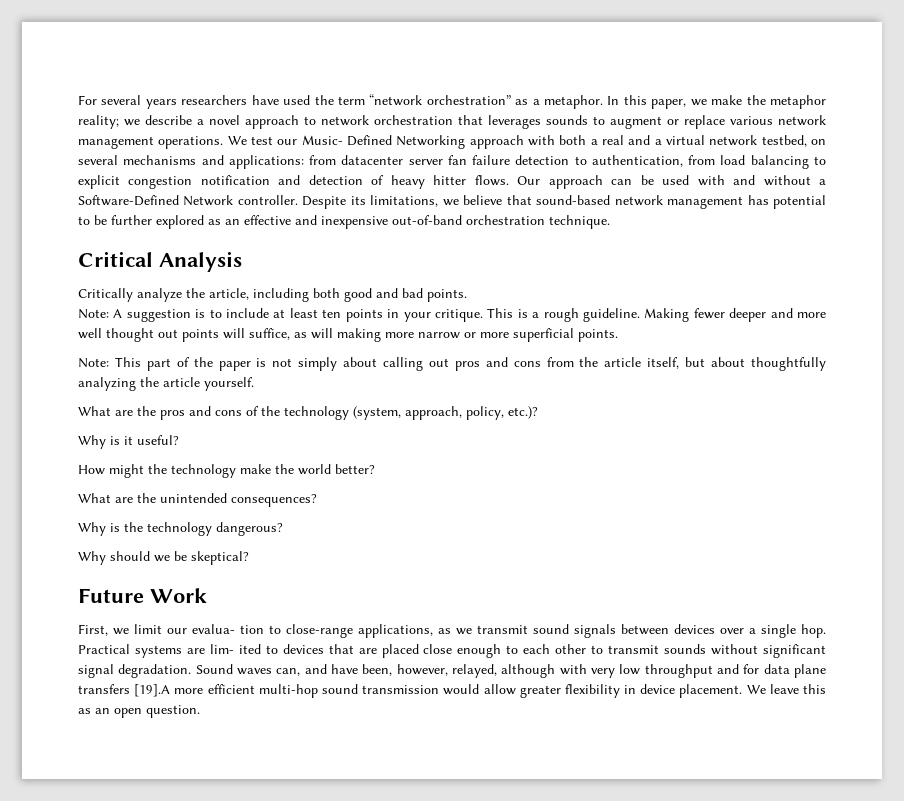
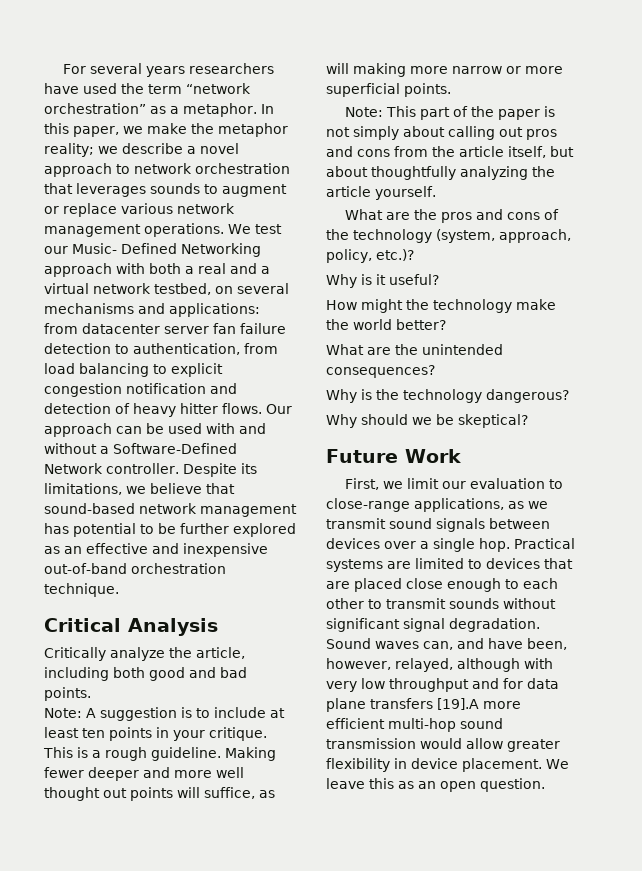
- First, we limit our evalua- tion to close-range applications, as we transmit sound signals between devices over a single hop.
+ First, we limit our evaluation to close-range applications, as we transmit sound signals between devices over a single hop.
- Practical systems are lim- ited to devices that are placed close enough to each other to transmit sounds without significant signal degradation.
+ Practical systems are limited to devices that are placed close enough to each other to transmit sounds without significant signal degradation.

